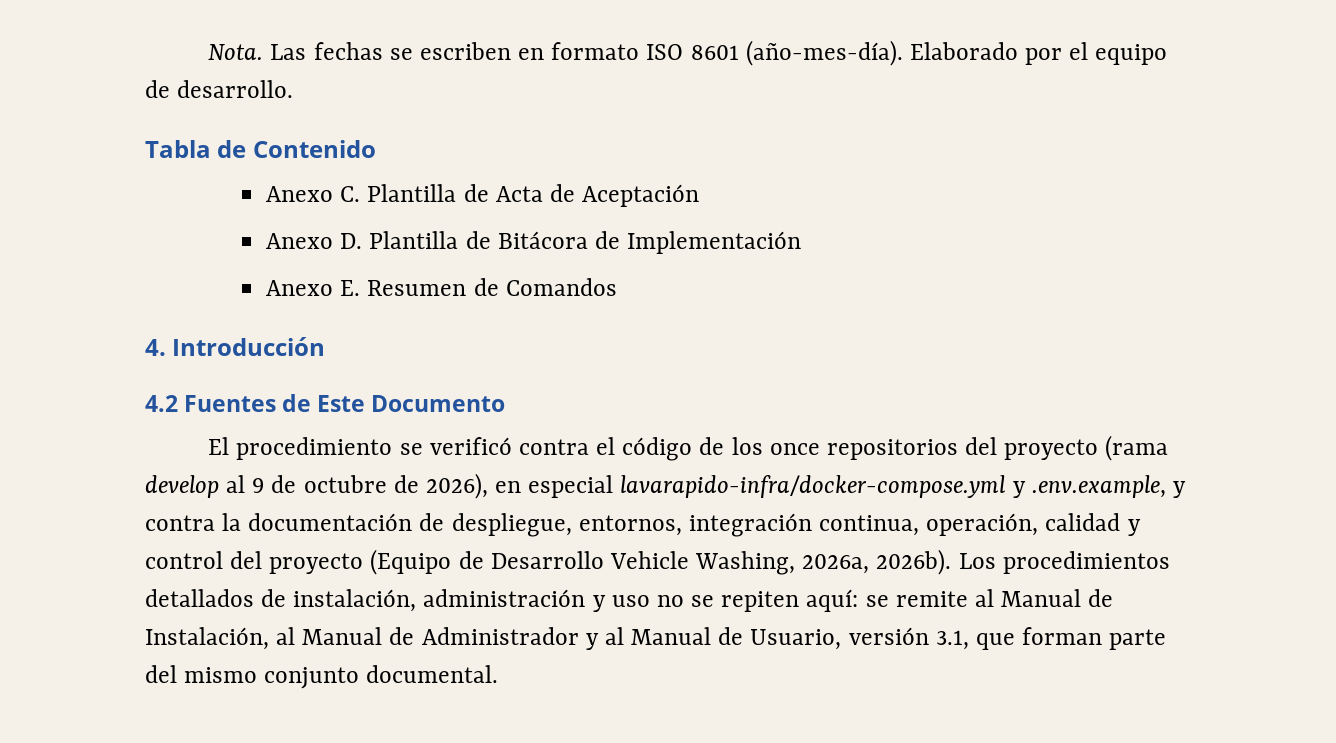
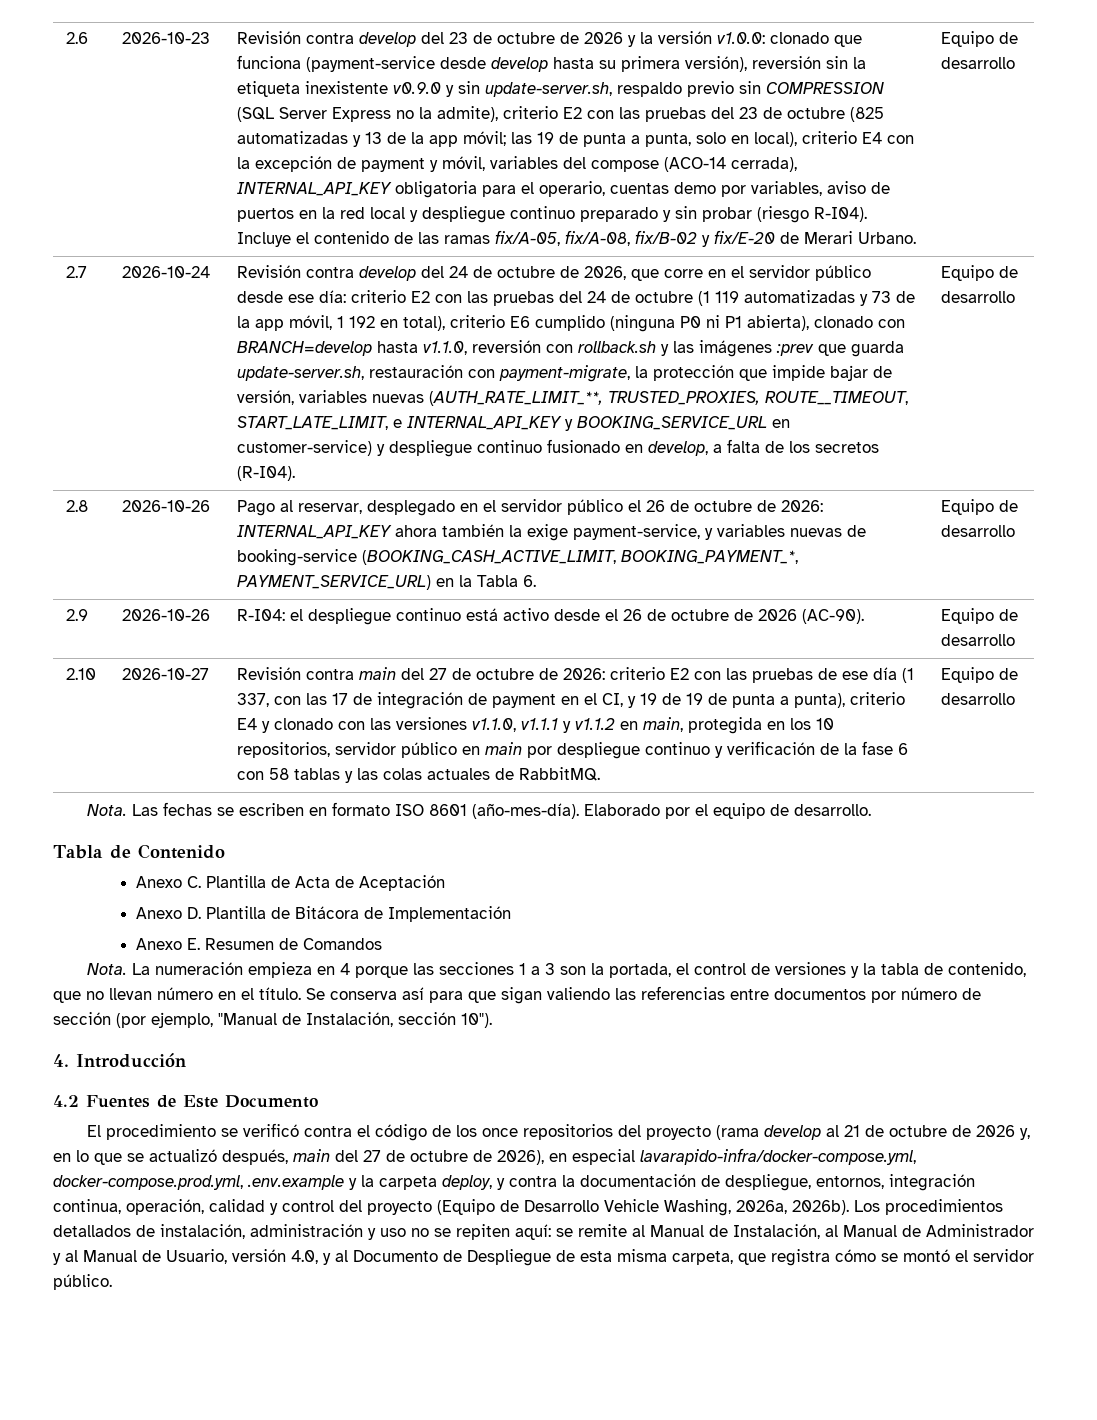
+ 2.6 | 2026-10-23 | Revisión contra develop del 23 de octubre de 2026 y la versión v1.0.0: clonado que funciona (payment-service desde develop hasta su primera versión), reversión sin la etiqueta inexistente v0.9.0 y sin update-server.sh, respaldo previo sin COMPRESSION (SQL Server Express no la admite), criterio E2 con las pruebas del 23 de octubre (825 automatizadas y 13 de la app móvil; las 19 de punta a punta, solo en local), criterio E4 con la excepción de payment y móvil, variables del compose (ACO-14 cerrada), INTERNAL_API_KEY obligatoria para el operario, cuentas demo por variables, aviso de puertos en la red local y despliegue continuo preparado y sin probar (riesgo R-I04). Incluye el contenido de las ramas fix/A-05, fix/A-08, fix/B-02 y fix/E-20 de Merari Urbano. | Equipo de desarrollo
+ 2.7 | 2026-10-24 | Revisión contra develop del 24 de octubre de 2026, que corre en el servidor público desde ese día: criterio E2 con las pruebas del 24 de octubre (1 119 automatizadas y 73 de la app móvil, 1 192 en total), criterio E6 cumplido (ninguna P0 ni P1 abierta), clonado con BRANCH=develop hasta v1.1.0, reversión con rollback.sh y las imágenes :prev que guarda update-server.sh, restauración con payment-migrate, la protección que impide bajar de versión, variables nuevas (AUTH_RATE_LIMIT_**, TRUSTED_PROXIES, ROUTE__TIMEOUT, START_LATE_LIMIT, e INTERNAL_API_KEY y BOOKING_SERVICE_URL en customer-service) y despliegue continuo fusionado en develop, a falta de los secretos (R-I04). | Equipo de desarrollo
+ 2.8 | 2026-10-26 | Pago al reservar, desplegado en el servidor público el 26 de octubre de 2026: INTERNAL_API_KEY ahora también la exige payment-service, y variables nuevas de booking-service (BOOKING_CASH_ACTIVE_LIMIT, BOOKING_PAYMENT_*, PAYMENT_SERVICE_URL) en la Tabla 6. | Equipo de desarrollo
+ 2.9 | 2026-10-26 | R-I04: el despliegue continuo está activo desde el 26 de octubre de 2026 (AC-90). | Equipo de desarrollo
+ 2.10 | 2026-10-27 | Revisión contra main del 27 de octubre de 2026: criterio E2 con las pruebas de ese día (1 337, con las 17 de integración de payment en el CI, y 19 de 19 de punta a punta), criterio E4 y clonado con las versiones v1.1.0, v1.1.1 y v1.1.2 en main, protegida en los 10 repositorios, servidor público en main por despliegue continuo y verificación de la fase 6 con 58 tablas y las colas actuales de RabbitMQ. | Equipo de desarrollo
+ Nota. La numeración empieza en 4 porque las secciones 1 a 3 son la portada, el control de versiones y la tabla de contenido, que no llevan número en el título. Se conserva así para que sigan valiendo las referencias entre documentos por número de sección (por ejemplo, "Manual de Instalación, sección 10").
- El procedimiento se verificó contra el código de los once repositorios del proyecto (rama develop al 9 de octubre de 2026), en especial lavarapido-infra/docker-compose.yml y .env.example, y contra la documentación de despliegue, entornos, integración continua, operación, calidad y control del proyecto (Equipo de Desarrollo Vehicle Washing, 2026a, 2026b).
+ El procedimiento se verificó contra el código de los once repositorios del proyecto (rama develop al 21 de octubre de 2026 y, en lo que se actualizó después, main del 27 de octubre de 2026), en especial lavarapido-infra/docker-compose.yml, docker-compose.prod.yml, .env.example y la carpeta deploy, y contra la documentación de despliegue, entornos, integración continua, operación, calidad y control del proyecto (Equipo de Desarrollo Vehicle Washing, 2026a, 2026b).
- Los procedimientos detallados de instalación, administración y uso no se repiten aquí: se remite al Manual de Instalación, al Manual de Administrador y al Manual de Usuario, versión 3.1, que forman parte del mismo conjunto documental.
+ Los procedimientos detallados de instalación, administración y uso no se repiten aquí: se remite al Manual de Instalación, al Manual de Administrador y al Manual de Usuario, versión 4.0, y al Documento de Despliegue de esta misma carpeta, que registra cómo se montó el servidor público.

